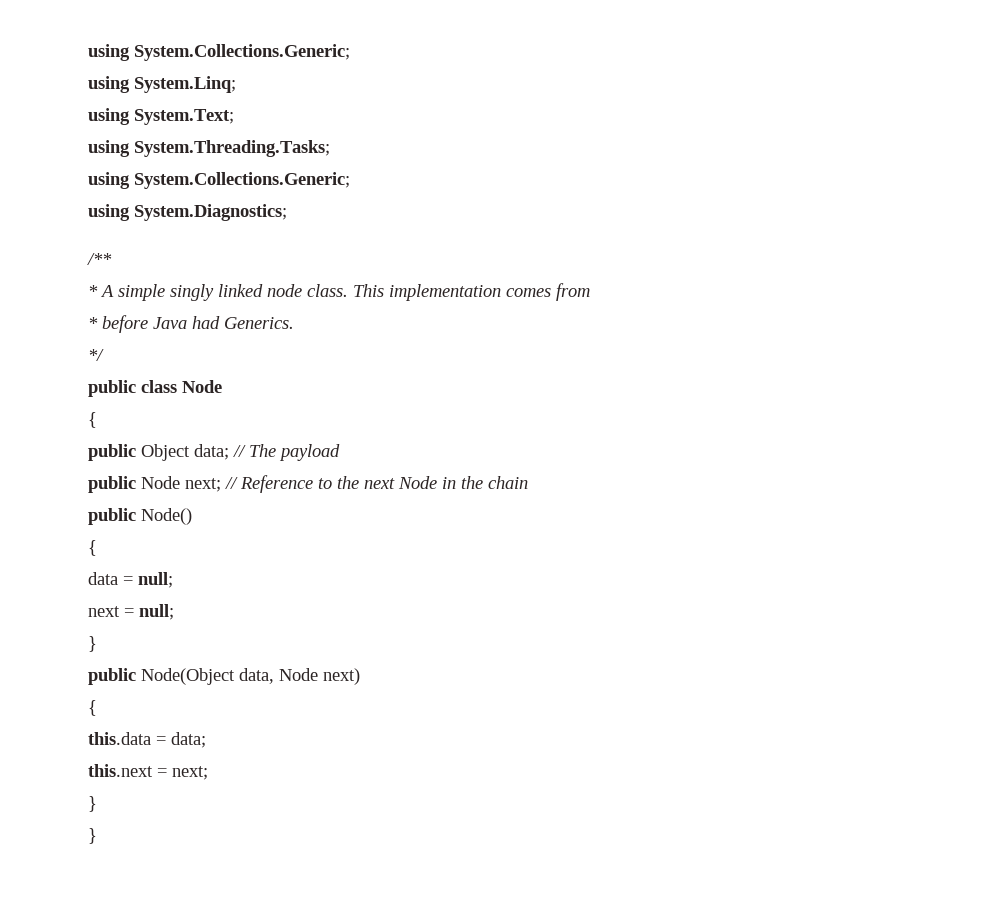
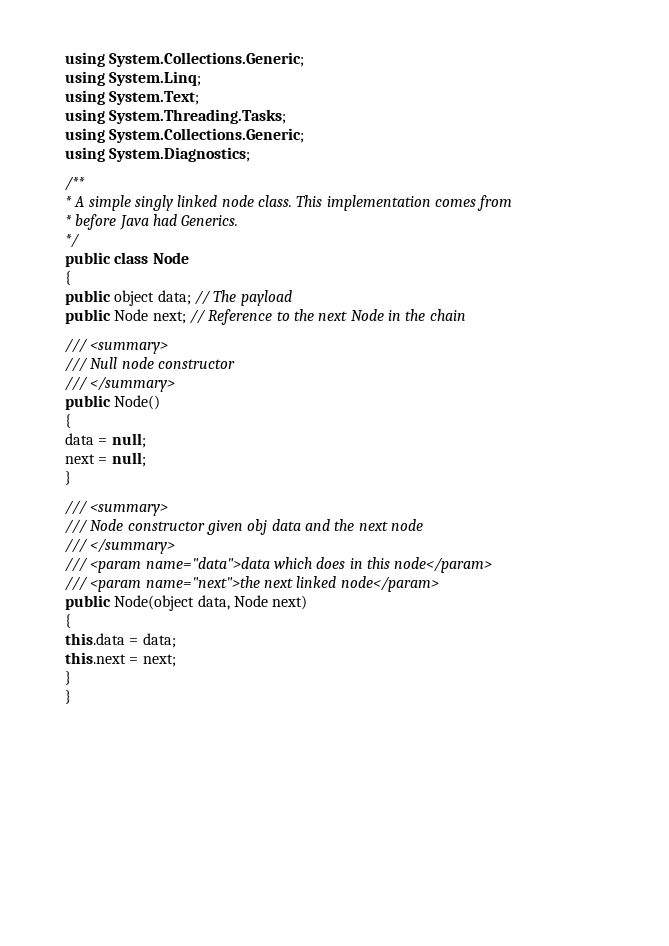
- public Object data; // The payload
+ public object data; // The payload
  public Node next; // Reference to the next Node in the chain
+ /// <summary>
+ /// Null node constructor
+ /// </summary>
  next = null;
  }
- public Node(Object data, Node next)
+ /// <summary>
+ /// Node constructor given obj data and the next node
+ /// </summary>
+ /// <param name="data">data which does in this node</param>
+ /// <param name="next">the next linked node</param>
+ public Node(object data, Node next)

